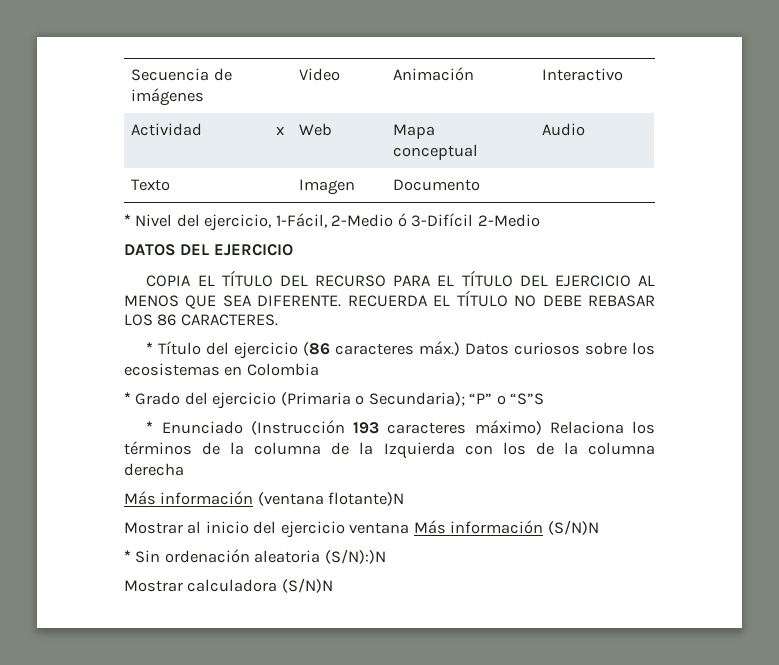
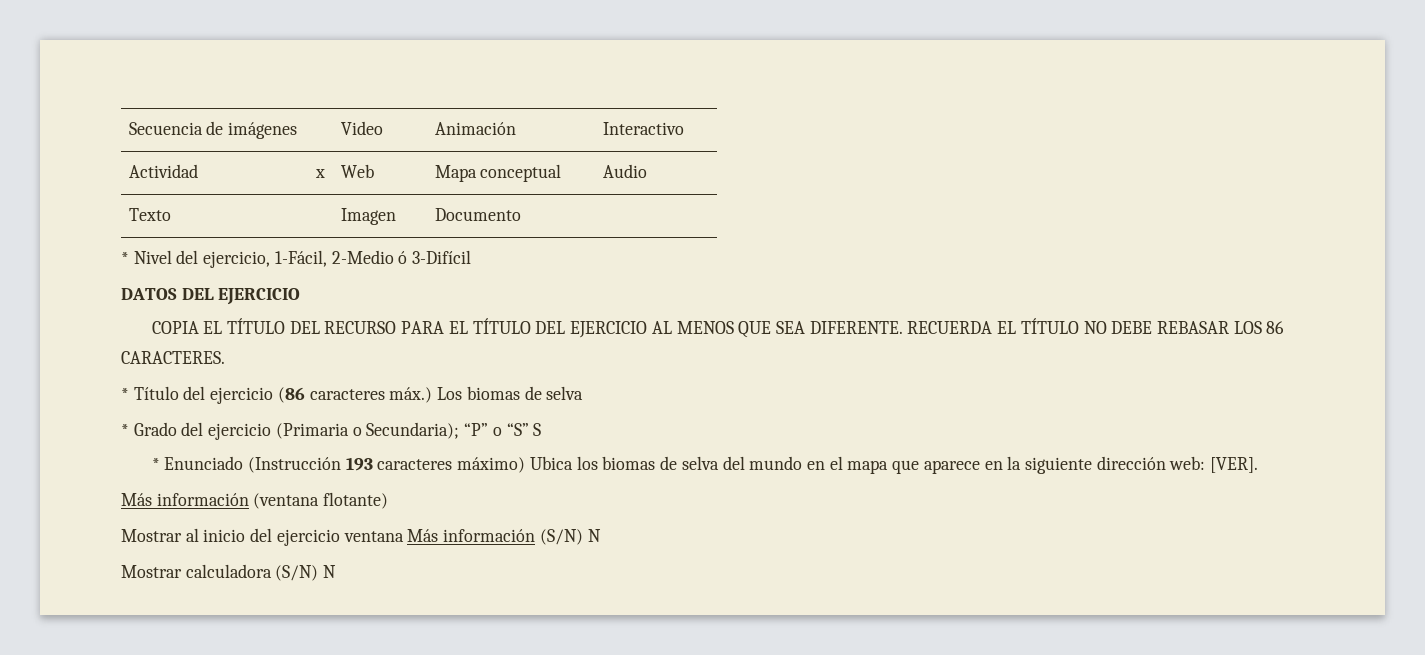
- * Nivel del ejercicio, 1-Fácil, 2-Medio ó 3-Difícil 2-Medio
+ * Nivel del ejercicio, 1-Fácil, 2-Medio ó 3-Difícil
- Datos curiosos sobre los ecosistemas en Colombia
+ Los biomas de selva
- * Grado del ejercicio (Primaria o Secundaria); “P” o “S”S
+ * Grado del ejercicio (Primaria o Secundaria); “P” o “S” S
- * Enunciado (Instrucción 193 caracteres máximo) Relaciona los términos de la columna de la Izquierda con los de la columna derecha
+ * Enunciado (Instrucción 193 caracteres máximo) Ubica los biomas de selva del mundo en el mapa que aparece en la siguiente dirección web: [VER].
- Más información (ventana flotante)N
+ Más información (ventana flotante)
- Mostrar al inicio del ejercicio ventana Más información (S/N)N
- * Sin ordenación aleatoria (S/N):)N
+ Mostrar al inicio del ejercicio ventana Más información (S/N) N
- Mostrar calculadora (S/N)N
+ Mostrar calculadora (S/N) N

